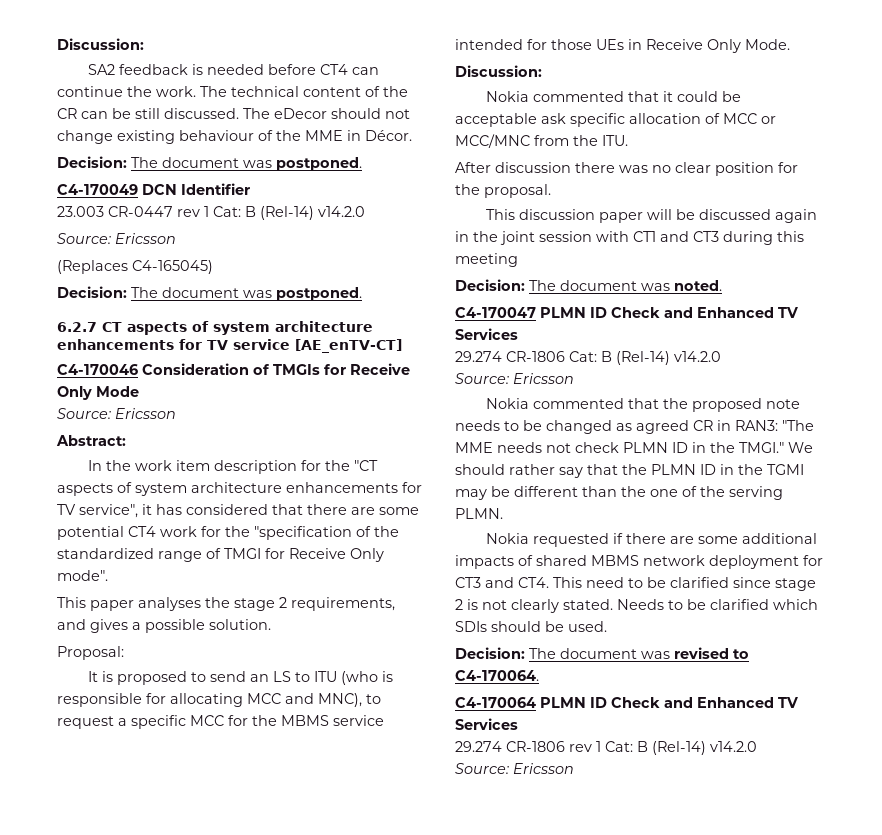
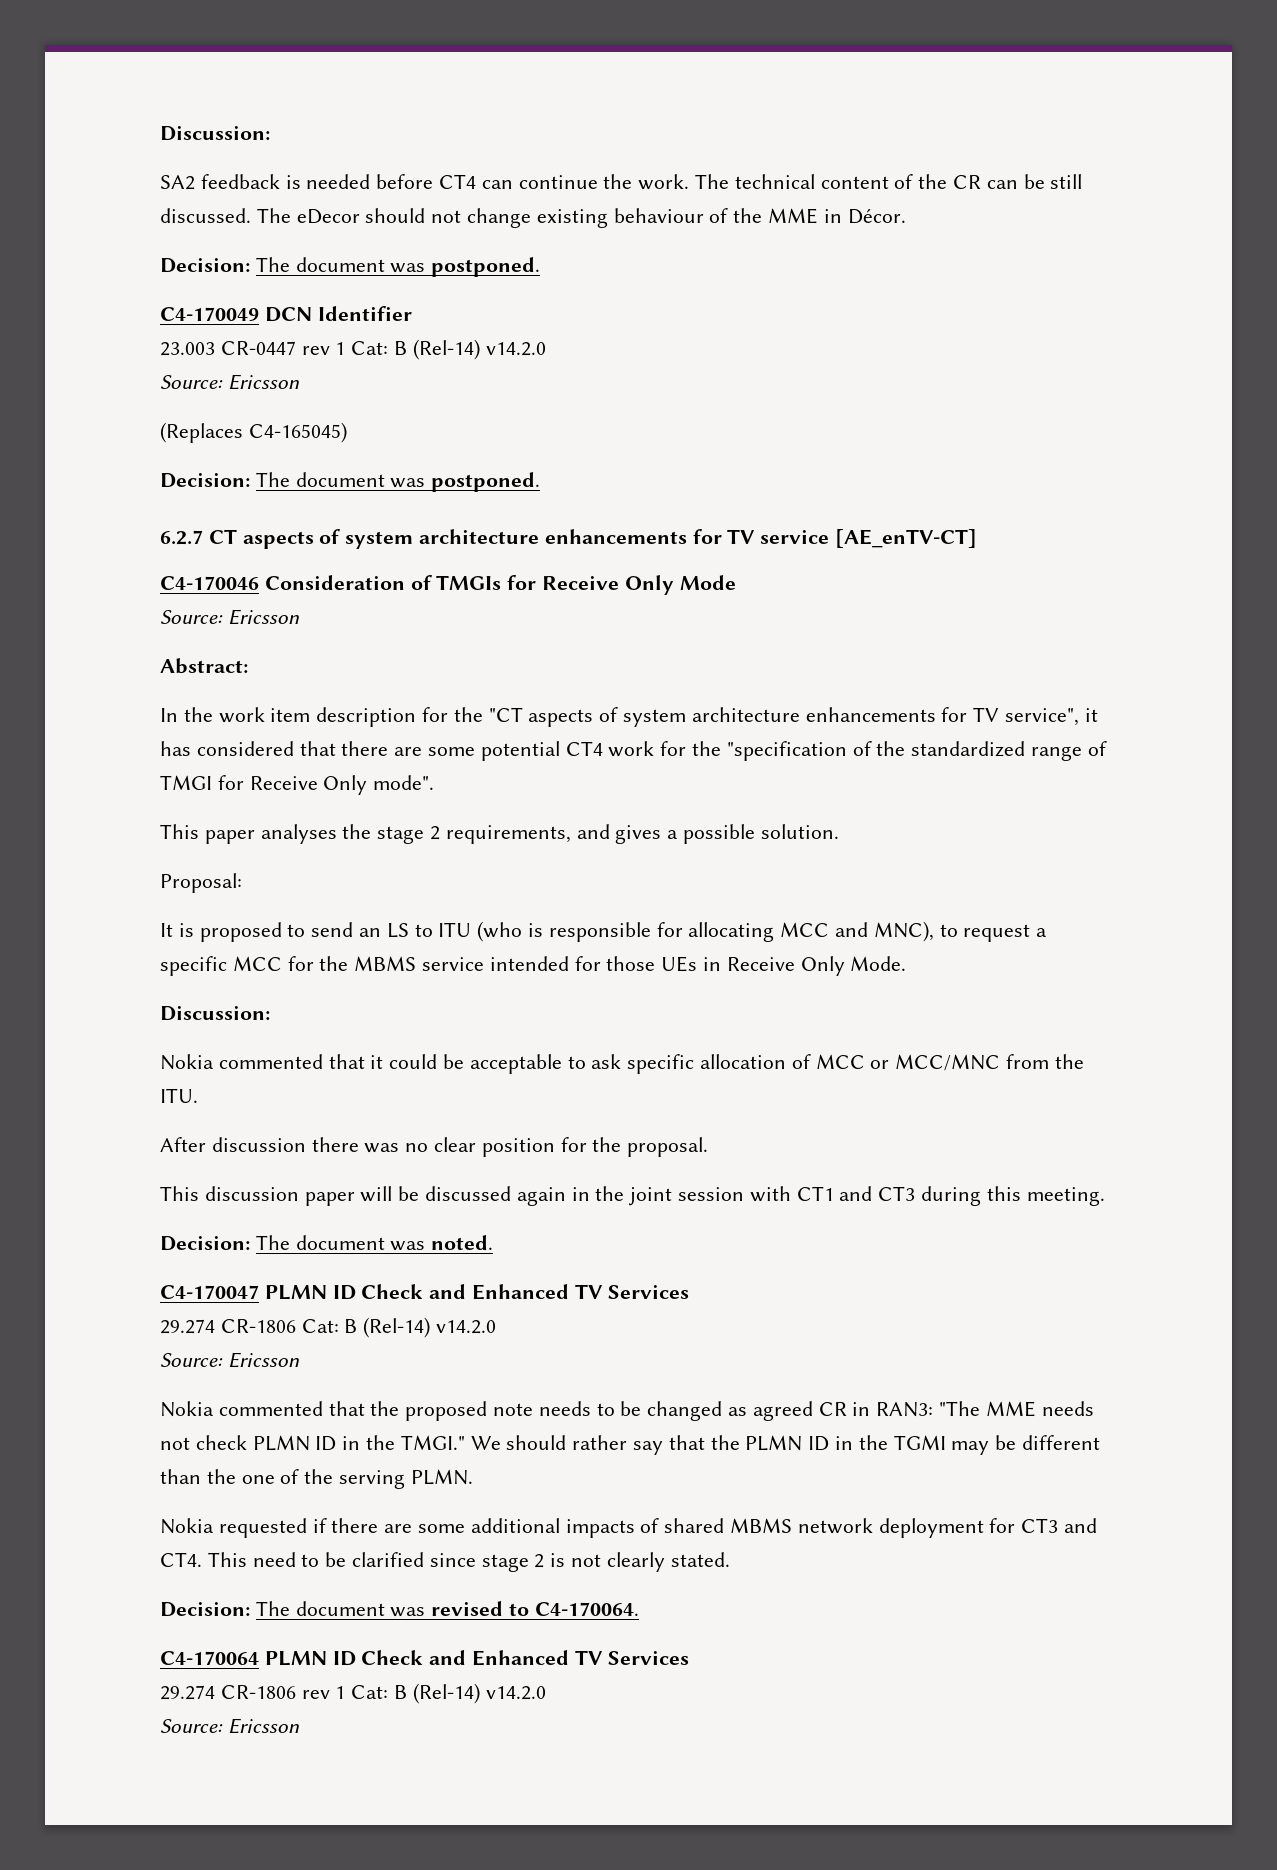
- Nokia commented that it could be acceptable ask specific allocation of MCC or MCC/MNC from the ITU.
+ Nokia commented that it could be acceptable to ask specific allocation of MCC or MCC/MNC from the ITU.
- This discussion paper will be discussed again in the joint session with CT1 and CT3 during this meeting
+ This discussion paper will be discussed again in the joint session with CT1 and CT3 during this meeting.
- Needs to be clarified which SDIs should be used.

